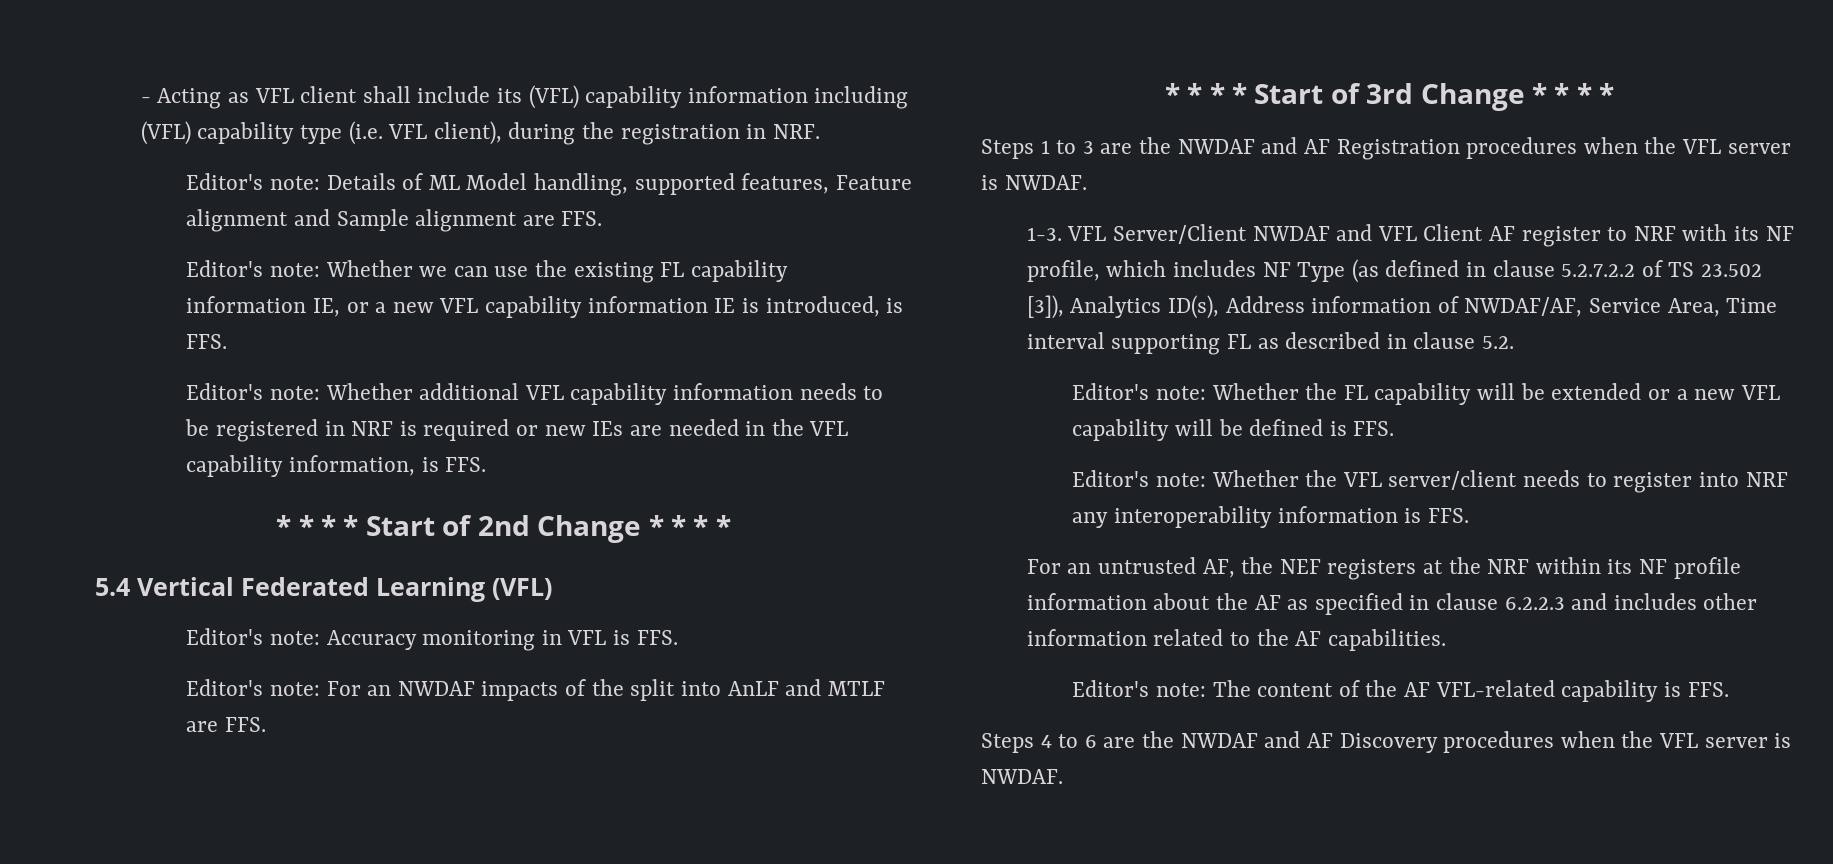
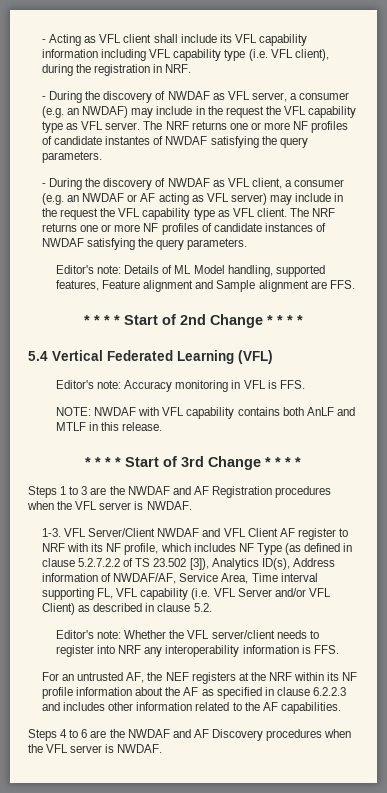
- - Acting as VFL client shall include its (VFL) capability information including (VFL) capability type (i.e. VFL client), during the registration in NRF.
+ - Acting as VFL client shall include its VFL capability information including VFL capability type (i.e. VFL client), during the registration in NRF.
+ - During the discovery of NWDAF as VFL server, a consumer (e.g. an NWDAF) may include in the request the VFL capability type as VFL server. The NRF returns one or more NF profiles of candidate instantes of NWDAF satisfying the query parameters.
+ - During the discovery of NWDAF as VFL client, a consumer (e.g. an NWDAF or AF acting as VFL server) may include in the request the VFL capability type as VFL client. The NRF returns one or more NF profiles of candidate instances of NWDAF satisfying the query parameters.
- Editor's note: Whether we can use the existing FL capability information IE, or a new VFL capability information IE is introduced, is FFS.
- Editor's note: Whether additional VFL capability information needs to be registered in NRF is required or new IEs are needed in the VFL capability information, is FFS.
- Editor's note: For an NWDAF impacts of the split into AnLF and MTLF are FFS.
+ NOTE: NWDAF with VFL capability contains both AnLF and MTLF in this release.
- VFL Server/Client NWDAF and VFL Client AF register to NRF with its NF profile, which includes NF Type (as defined in clause 5.2.7.2.2 of TS 23.502 [3]), Analytics ID(s), Address information of NWDAF/AF, Service Area, Time interval supporting FL as described in clause 5.2.
+ VFL Server/Client NWDAF and VFL Client AF register to NRF with its NF profile, which includes NF Type (as defined in clause 5.2.7.2.2 of TS 23.502 [3]), Analytics ID(s), Address information of NWDAF/AF, Service Area, Time interval supporting FL, VFL capability (i.e. VFL Server and/or VFL Client) as described in clause 5.2.
- Editor's note: Whether the FL capability will be extended or a new VFL capability will be defined is FFS.
- Editor's note: The content of the AF VFL-related capability is FFS.

